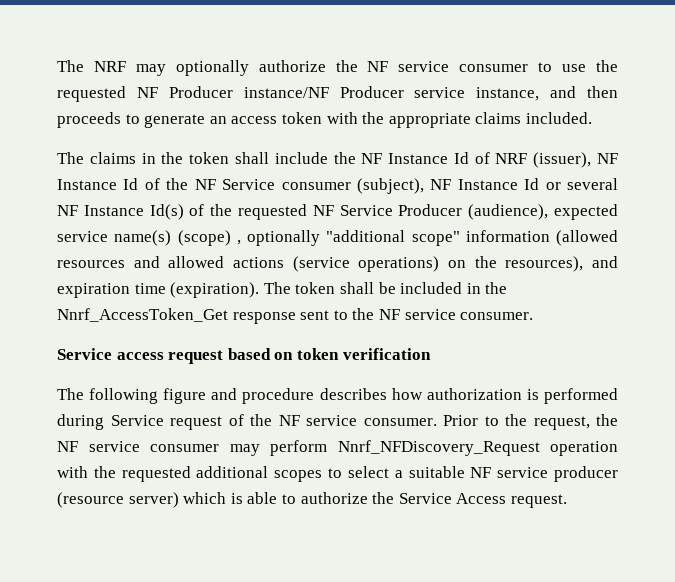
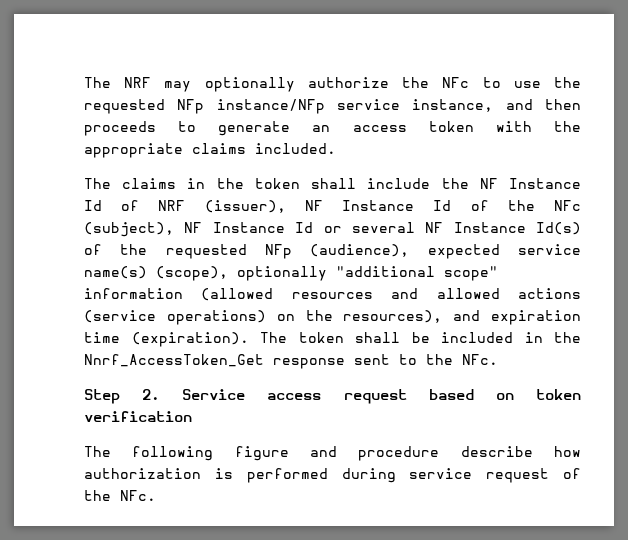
- The NRF may optionally authorize the NF service consumer to use the requested NF Producer instance/NF Producer service instance, and then proceeds to generate an access token with the appropriate claims included.
+ The NRF may optionally authorize the NFc to use the requested NFp instance/NFp service instance, and then proceeds to generate an access token with the appropriate claims included.
- The claims in the token shall include the NF Instance Id of NRF (issuer), NF Instance Id of the NF Service consumer (subject), NF Instance Id or several NF Instance Id(s) of the requested NF Service Producer (audience), expected service name(s) (scope) , optionally "additional scope" information (allowed resources and allowed actions (service operations) on the resources), and expiration time (expiration).
+ The claims in the token shall include the NF Instance Id of NRF (issuer), NF Instance Id of the NFc (subject), NF Instance Id or several NF Instance Id(s) of the requested NFp (audience), expected service name(s) (scope), optionally "additional scope" information (allowed resources and allowed actions (service operations) on the resources), and expiration time (expiration).
- The token shall be included in the Nnrf_AccessToken_Get response sent to the NF service consumer.
- Service access request based on token verification
+ The token shall be included in the Nnrf_AccessToken_Get response sent to the NFc.
+ Step 2. Service access request based on token verification
- The following figure and procedure describes how authorization is performed during Service request of the NF service consumer. Prior to the request, the NF service consumer may perform Nnrf_NFDiscovery_Request operation with the requested additional scopes to select a suitable NF service producer (resource server) which is able to authorize the Service Access request.
+ The following figure and procedure describe how authorization is performed during service request of the NFc.

